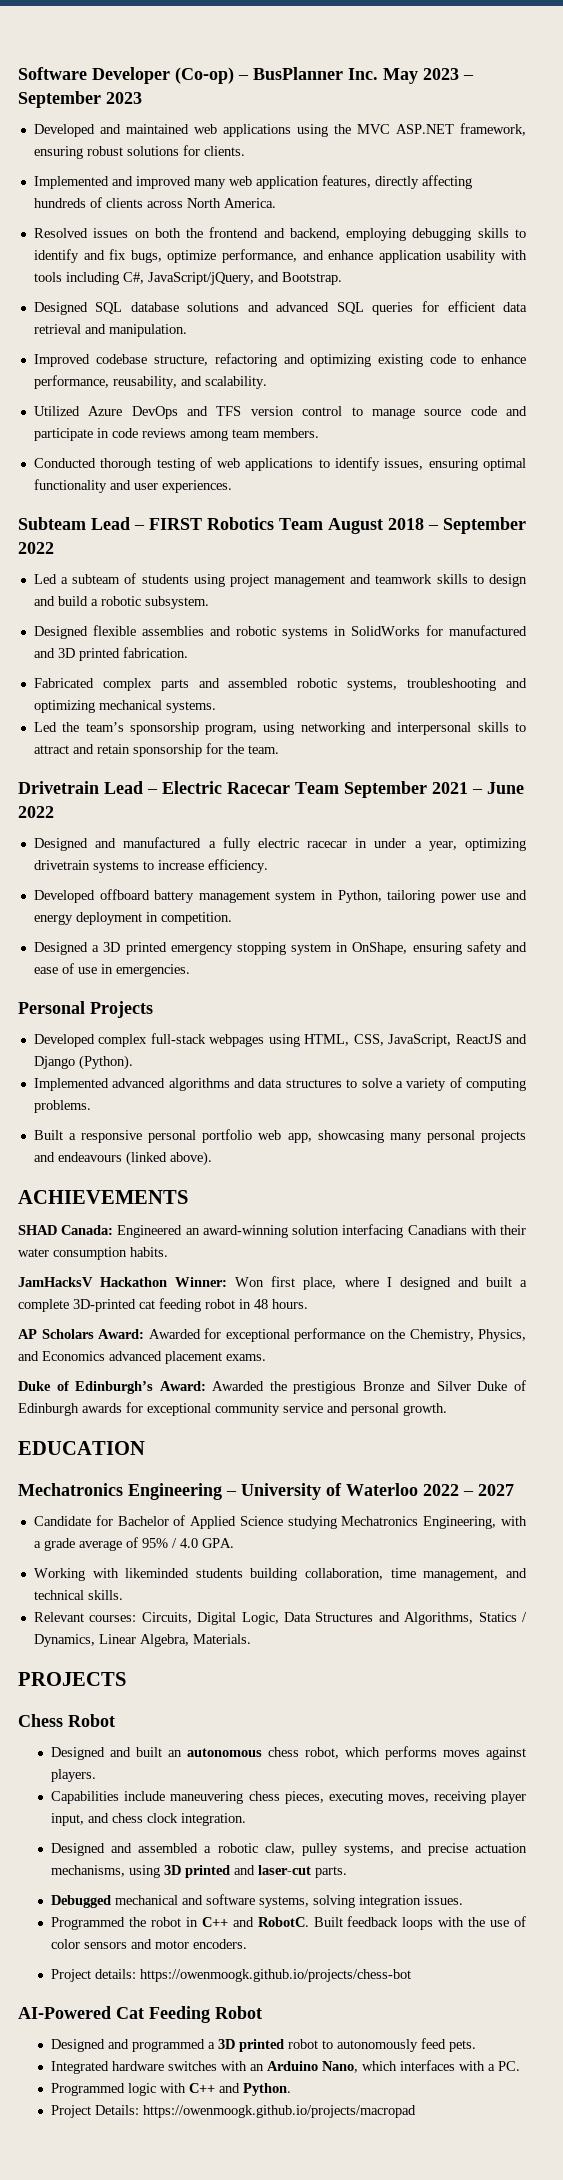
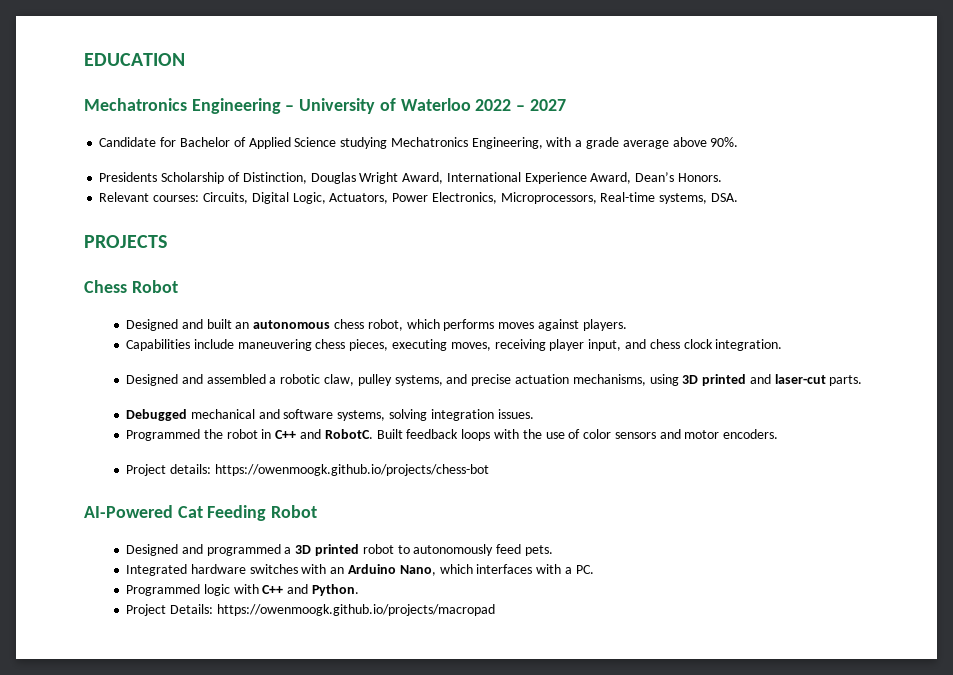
- Software Developer (Co-op) – BusPlanner Inc. May 2023 – September 2023
- Developed and maintained web applications using the MVC ASP.NET framework, ensuring robust solutions for clients.
- Implemented and improved many web application features, directly affecting hundreds of clients across North America.
- Resolved issues on both the frontend and backend, employing debugging skills to identify and fix bugs, optimize performance, and enhance application usability with tools including C#, JavaScript/jQuery, and Bootstrap.
- Designed SQL database solutions and advanced SQL queries for efficient data retrieval and manipulation.
- Improved codebase structure, refactoring and optimizing existing code to enhance performance, reusability, and scalability.
- Utilized Azure DevOps and TFS version control to manage source code and participate in code reviews among team members.
- Conducted thorough testing of web applications to identify issues, ensuring optimal functionality and user experiences.
- Subteam Lead – FIRST Robotics Team August 2018 – September 2022
- Led a subteam of students using project management and teamwork skills to design and build a robotic subsystem.
- Designed flexible assemblies and robotic systems in SolidWorks for manufactured and 3D printed fabrication.
- Fabricated complex parts and assembled robotic systems, troubleshooting and optimizing mechanical systems.
- Led the team’s sponsorship program, using networking and interpersonal skills to attract and retain sponsorship for the team.
- Drivetrain Lead – Electric Racecar Team September 2021 – June 2022
- Designed and manufactured a fully electric racecar in under a year, optimizing drivetrain systems to increase efficiency.
- Developed offboard battery management system in Python, tailoring power use and energy deployment in competition.
- Designed a 3D printed emergency stopping system in OnShape, ensuring safety and ease of use in emergencies.
- Personal Projects
- Developed complex full-stack webpages using HTML, CSS, JavaScript, ReactJS and Django (Python).
- Implemented advanced algorithms and data structures to solve a variety of computing problems.
- Built a responsive personal portfolio web app, showcasing many personal projects and endeavours (linked above).
- ACHIEVEMENTS
- SHAD Canada: Engineered an award-winning solution interfacing Canadians with their water consumption habits.
- JamHacksV Hackathon Winner: Won first place, where I designed and built a complete 3D-printed cat feeding robot in 48 hours.
- AP Scholars Award: Awarded for exceptional performance on the Chemistry, Physics, and Economics advanced placement exams.
- Duke of Edinburgh’s Award: Awarded the prestigious Bronze and Silver Duke of Edinburgh awards for exceptional community service and personal growth.
- Candidate for Bachelor of Applied Science studying Mechatronics Engineering, with a grade average of 95% / 4.0 GPA.
- Working with likeminded students building collaboration, time management, and technical skills.
+ Candidate for Bachelor of Applied Science studying Mechatronics Engineering, with a grade average above 90%.
+ Presidents Scholarship of Distinction, Douglas Wright Award, International Experience Award, Dean’s Honors.
- Relevant courses: Circuits, Digital Logic, Data Structures and Algorithms, Statics / Dynamics, Linear Algebra, Materials.
+ Relevant courses: Circuits, Digital Logic, Actuators, Power Electronics, Microprocessors, Real-time systems, DSA.

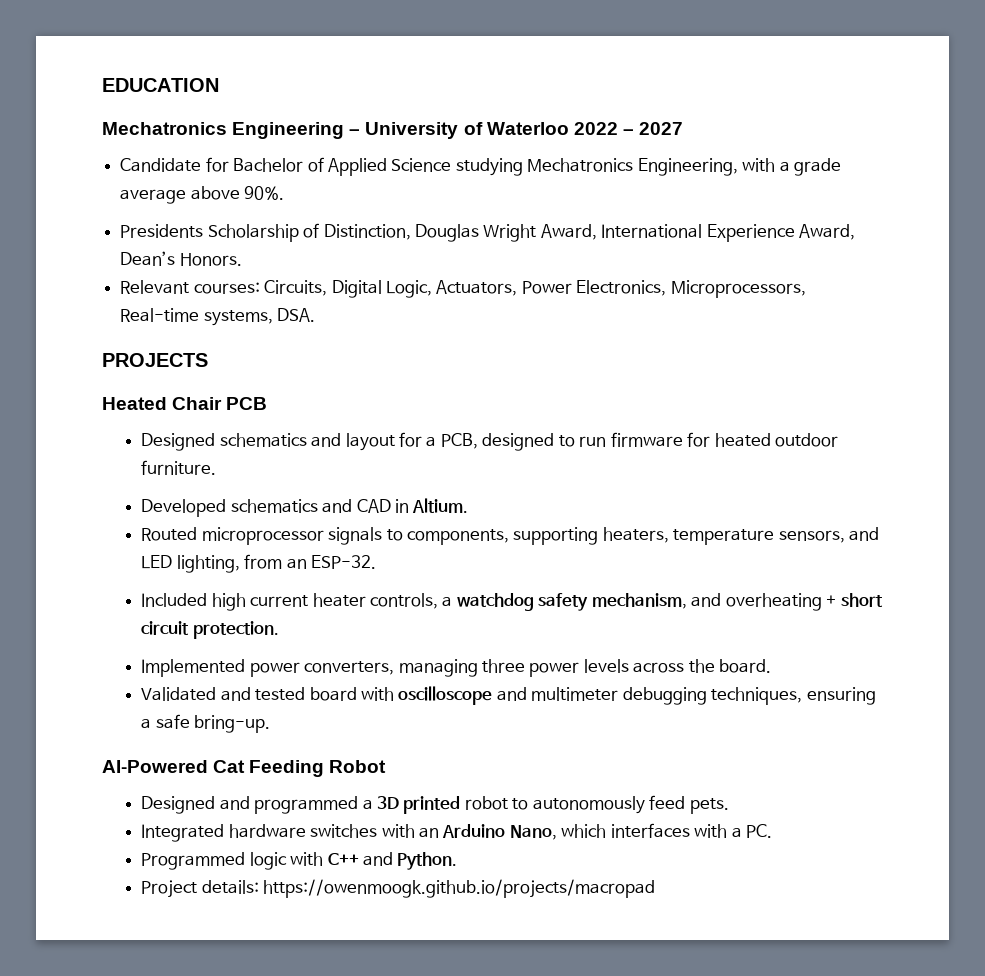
- Chess Robot
- Designed and built an autonomous chess robot, which performs moves against players.
- Capabilities include maneuvering chess pieces, executing moves, receiving player input, and chess clock integration.
- Designed and assembled a robotic claw, pulley systems, and precise actuation mechanisms, using 3D printed and laser-cut parts.
- Debugged mechanical and software systems, solving integration issues.
- Programmed the robot in C++ and RobotC. Built feedback loops with the use of color sensors and motor encoders.
- Project details: https://owenmoogk.github.io/projects/chess-bot
+ Heated Chair PCB
+ Designed schematics and layout for a PCB, designed to run firmware for heated outdoor furniture.
+ Developed schematics and CAD in Altium.
+ Routed microprocessor signals to components, supporting heaters, temperature sensors, and LED lighting, from an ESP-32.
+ Included high current heater controls, a watchdog safety mechanism, and overheating + short circuit protection.
+ Implemented power converters, managing three power levels across the board.
+ Validated and tested board with oscilloscope and multimeter debugging techniques, ensuring a safe bring-up.
- Project Details: https://owenmoogk.github.io/projects/macropad
+ Project details: https://owenmoogk.github.io/projects/macropad

